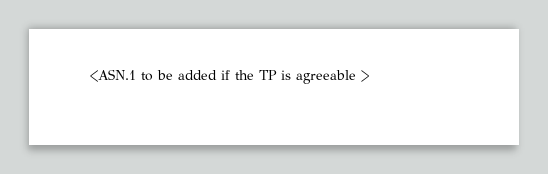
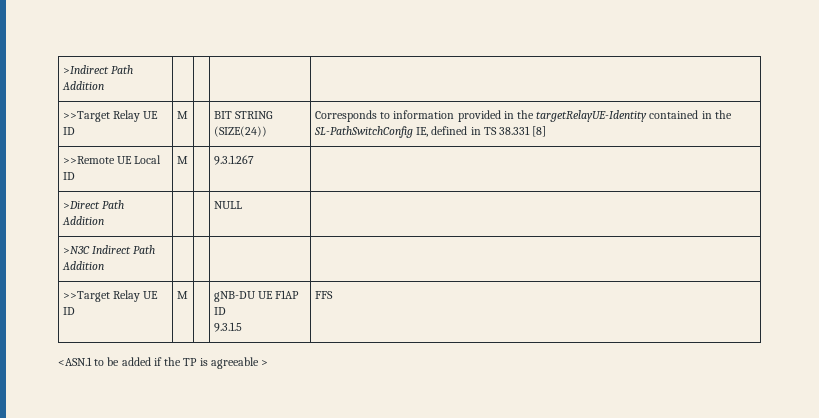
+ >Indirect Path Addition | | | |
+ >>Target Relay UE ID | M | | BIT STRING (SIZE(24)) | Corresponds to information provided in the targetRelayUE-Identity contained in the SL-PathSwitchConfig IE, defined in TS 38.331 [8]
+ >>Remote UE Local ID | M | | 9.3.1.267 |
+ >Direct Path Addition | | | NULL |
+ >N3C Indirect Path Addition | | | |
+ >>Target Relay UE ID | M | | gNB-DU UE F1AP ID
+ 9.3.1.5 | FFS

